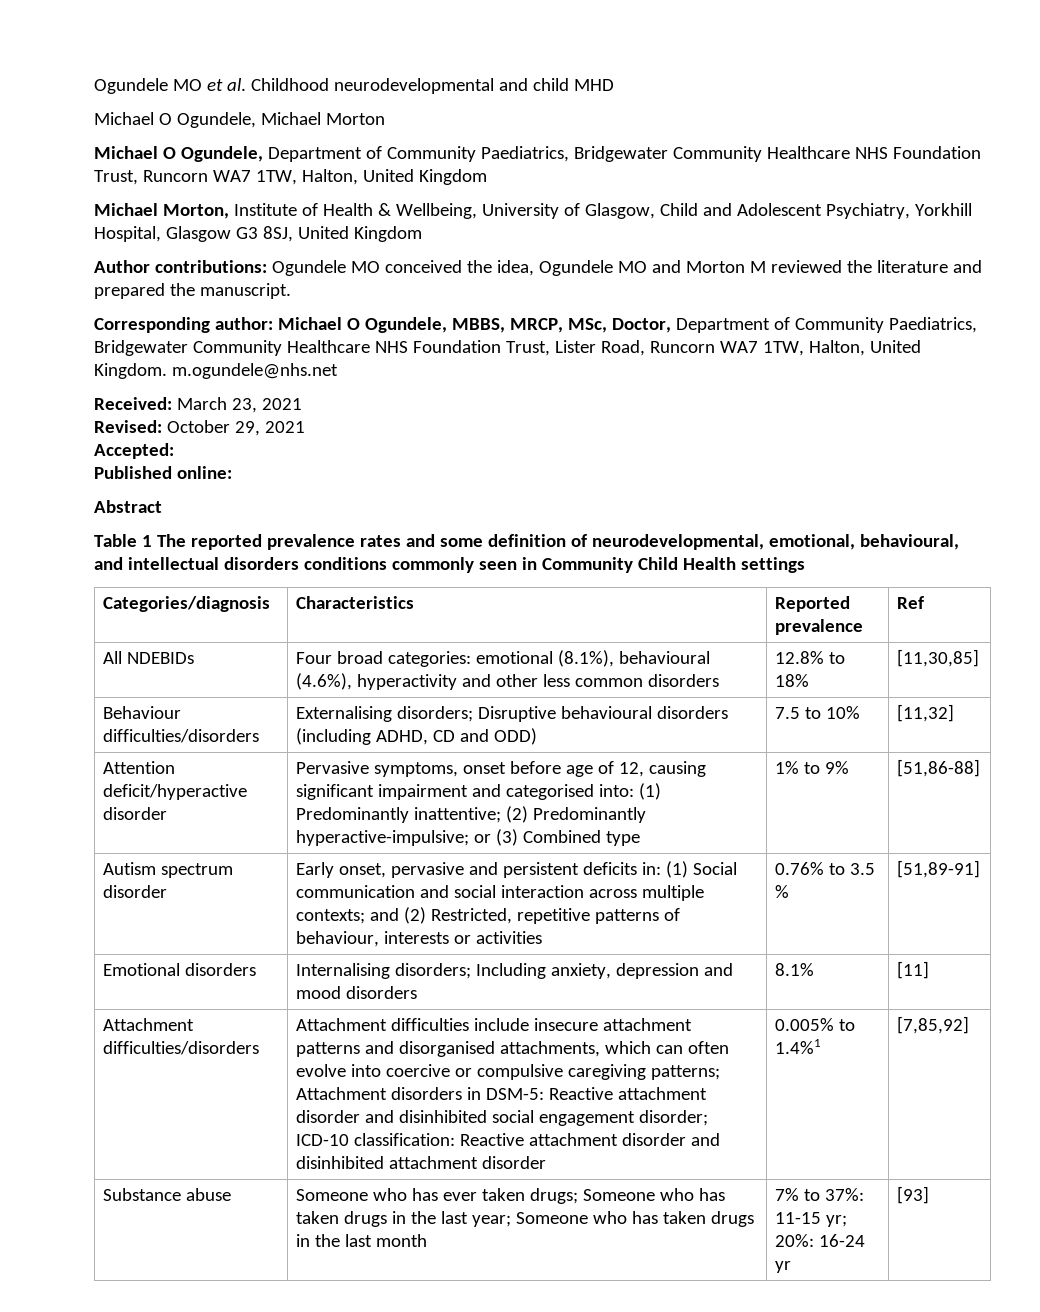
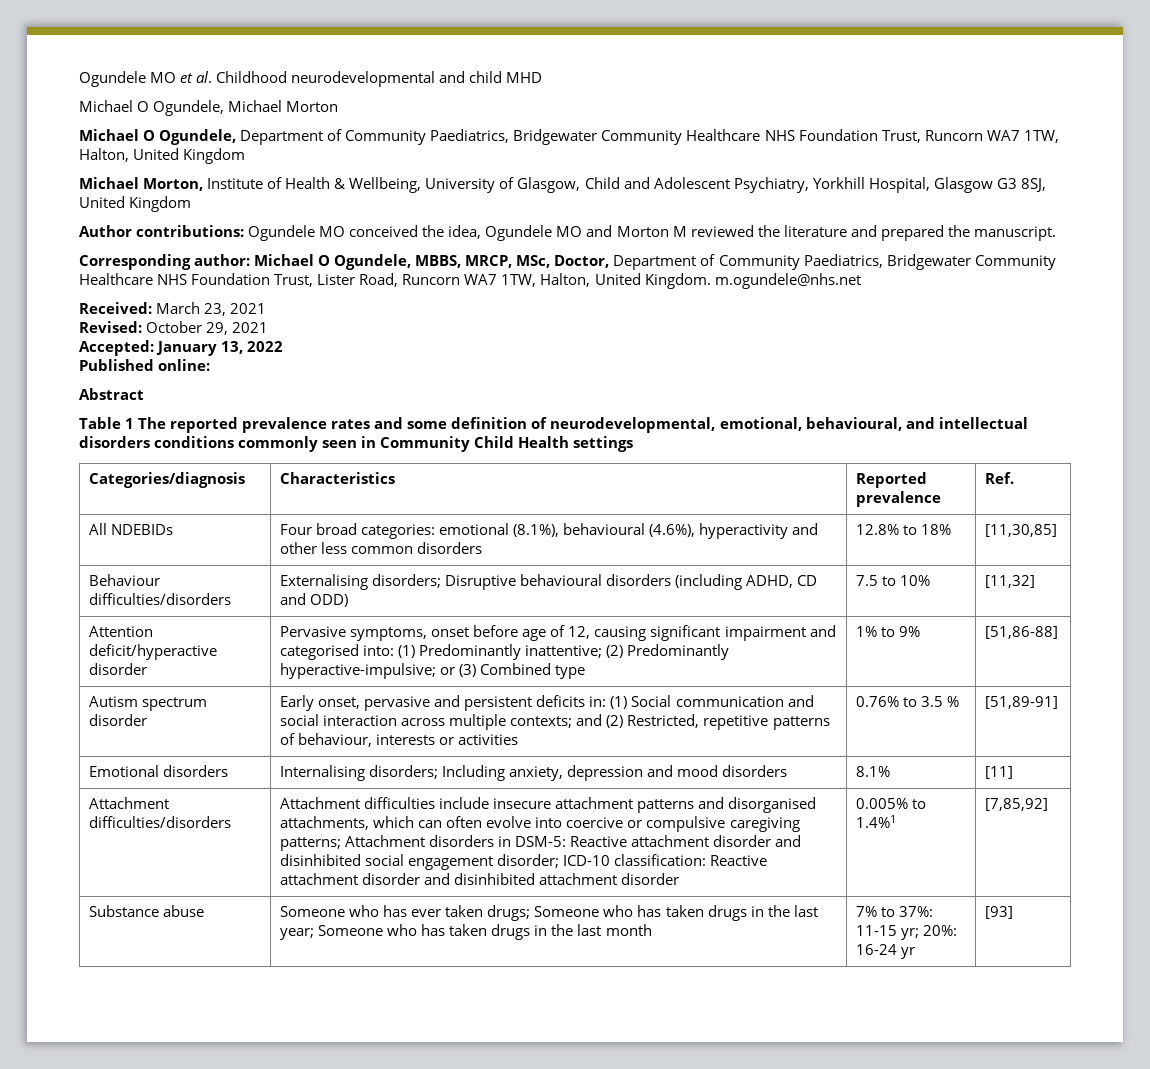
- Accepted:
+ Accepted: January 13, 2022
- Categories/diagnosis | Characteristics | Reported prevalence | Ref
+ Categories/diagnosis | Characteristics | Reported prevalence | Ref.

